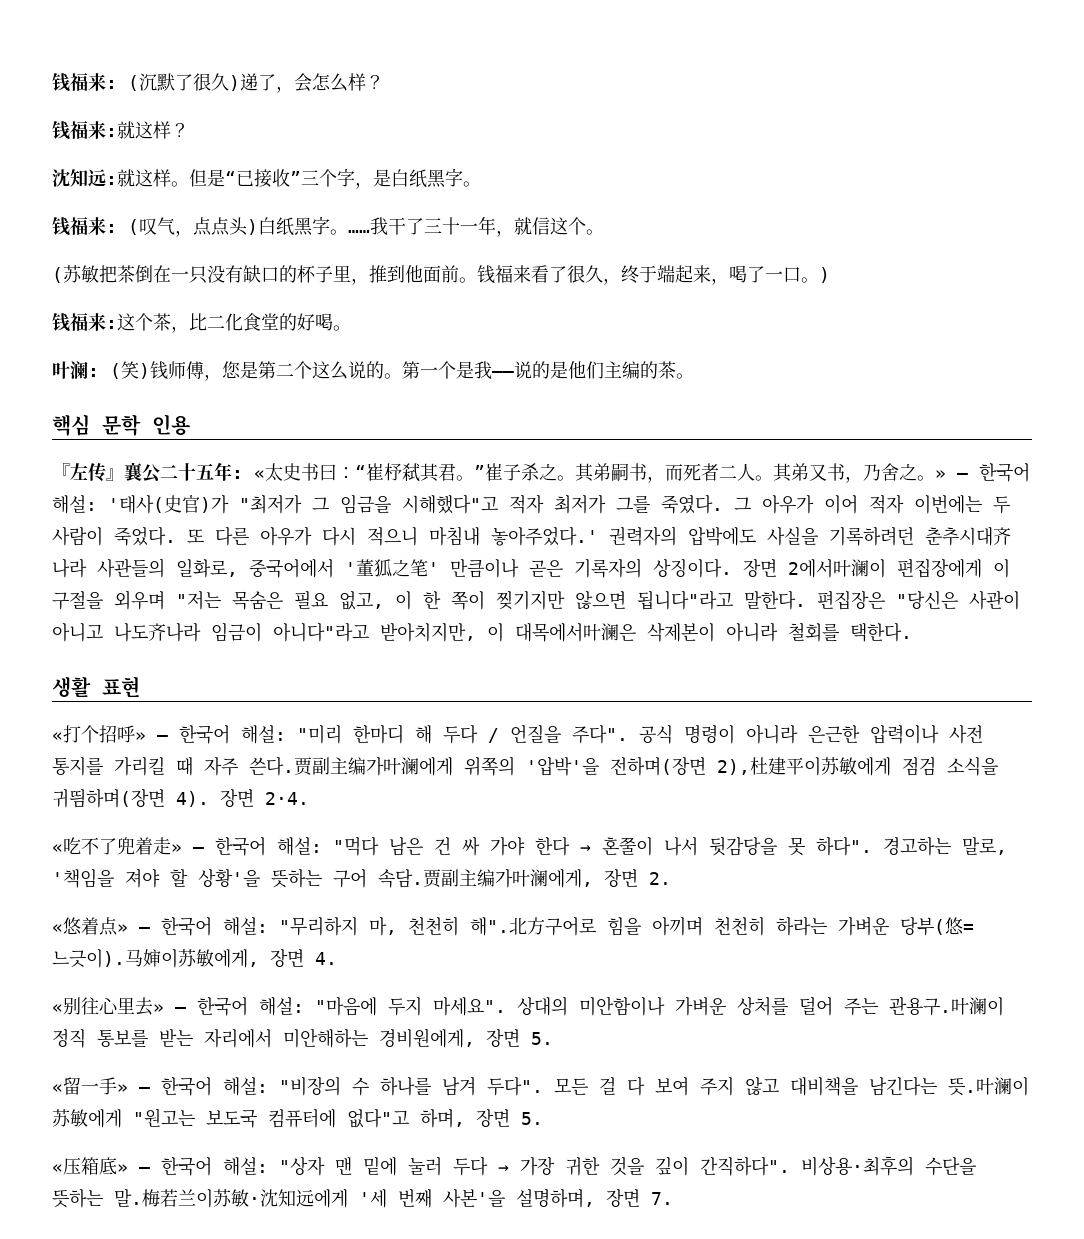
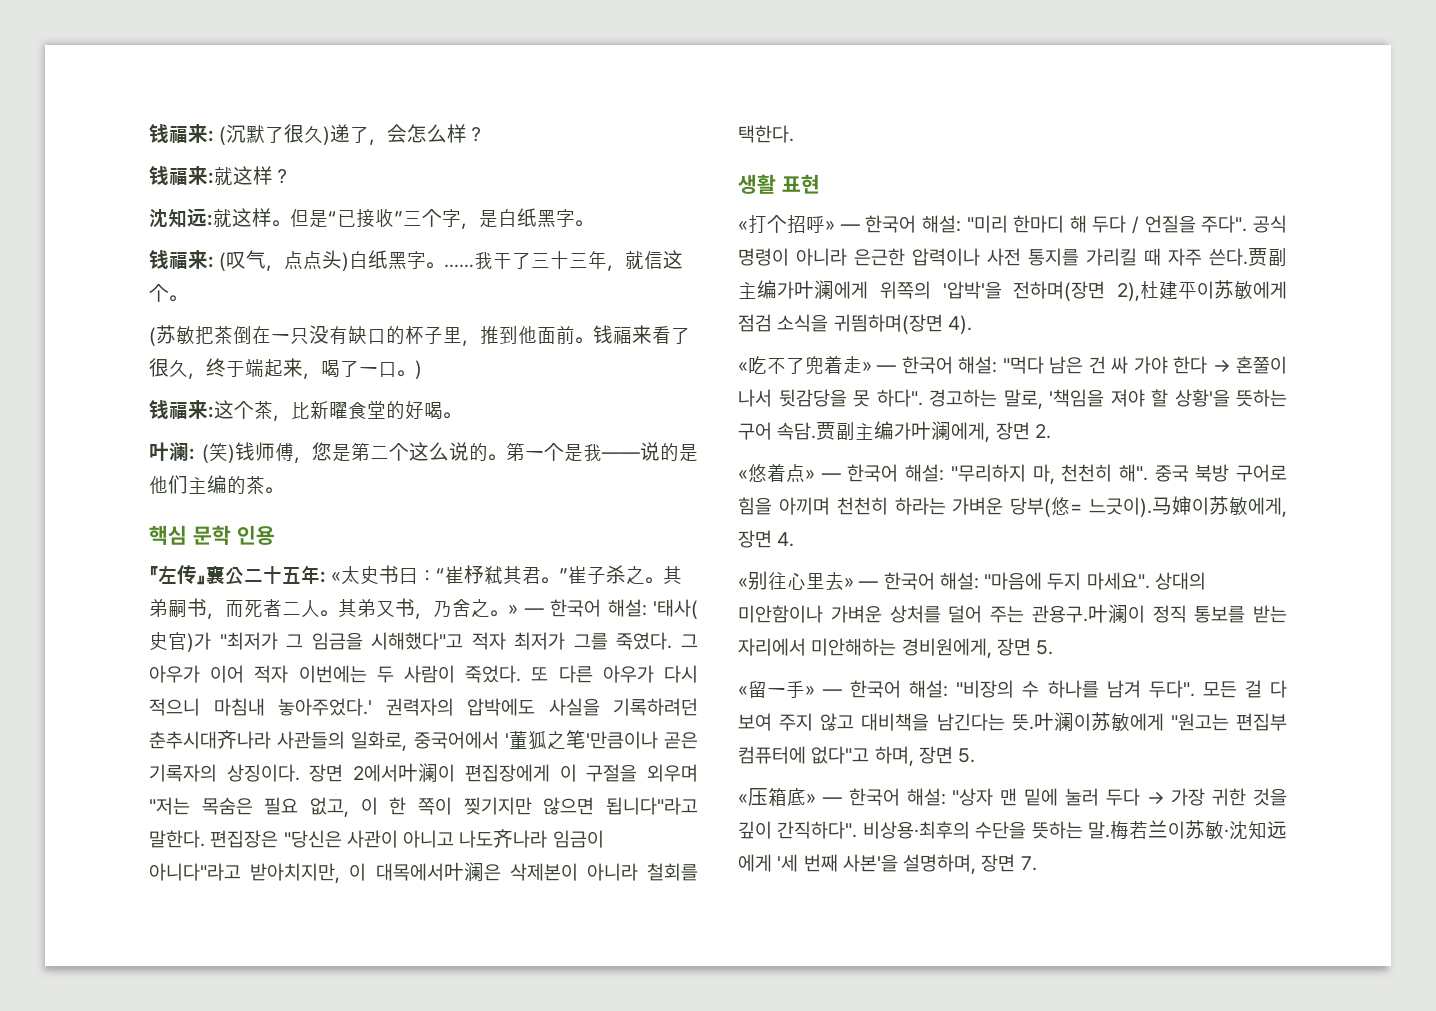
- 我干了三十一年，就信这个。
+ 我干了三十三年，就信这个。
- 钱福来:这个茶，比二化食堂的好喝。
+ 钱福来:这个茶，比新曜食堂的好喝。
- 권력자의 압박에도 사실을 기록하려던 춘추시대齐나라 사관들의 일화로, 중국어에서 '董狐之笔' 만큼이나 곧은 기록자의 상징이다.
+ 권력자의 압박에도 사실을 기록하려던 춘추시대齐나라 사관들의 일화로, 중국어에서 '董狐之笔'만큼이나 곧은 기록자의 상징이다.
- 장면 2·4.
- 北方구어로 힘을 아끼며 천천히 하라는 가벼운 당부(悠= 느긋이).
+ 중국 북방 구어로 힘을 아끼며 천천히 하라는 가벼운 당부(悠= 느긋이).
- 叶澜이苏敏에게 "원고는 보도국 컴퓨터에 없다"고 하며, 장면 5.
+ 叶澜이苏敏에게 "원고는 편집부 컴퓨터에 없다"고 하며, 장면 5.

